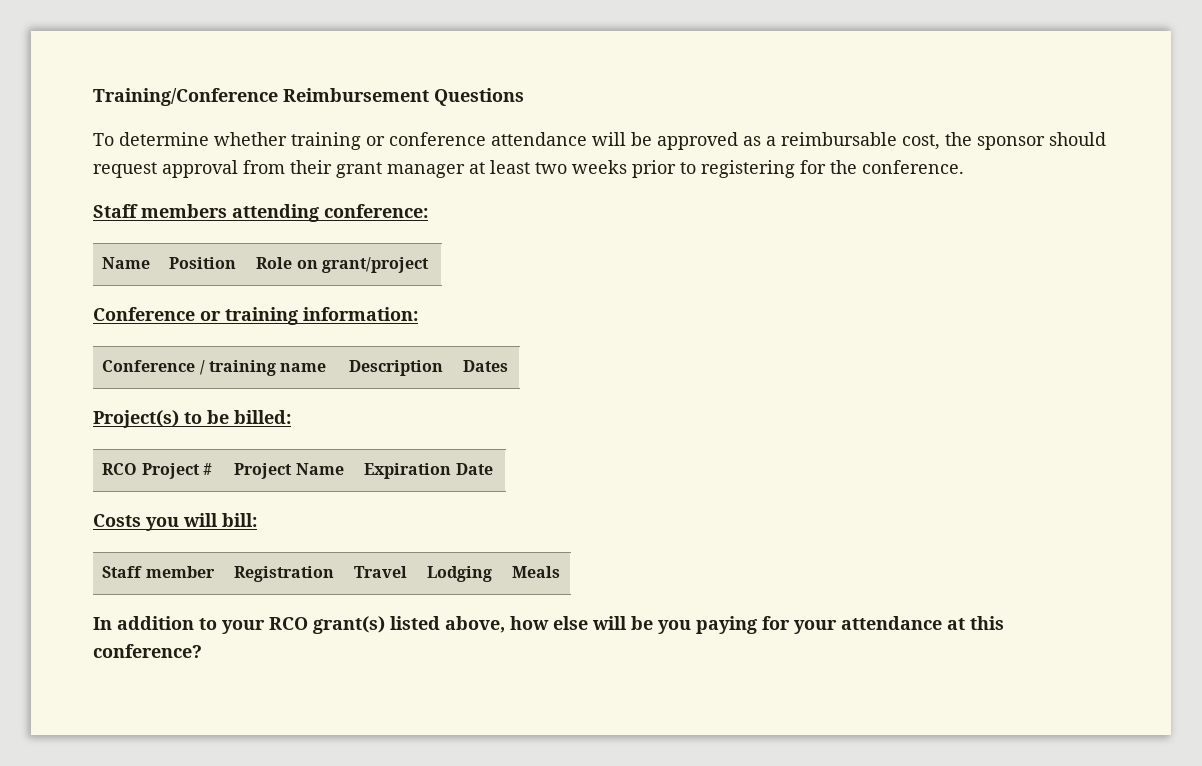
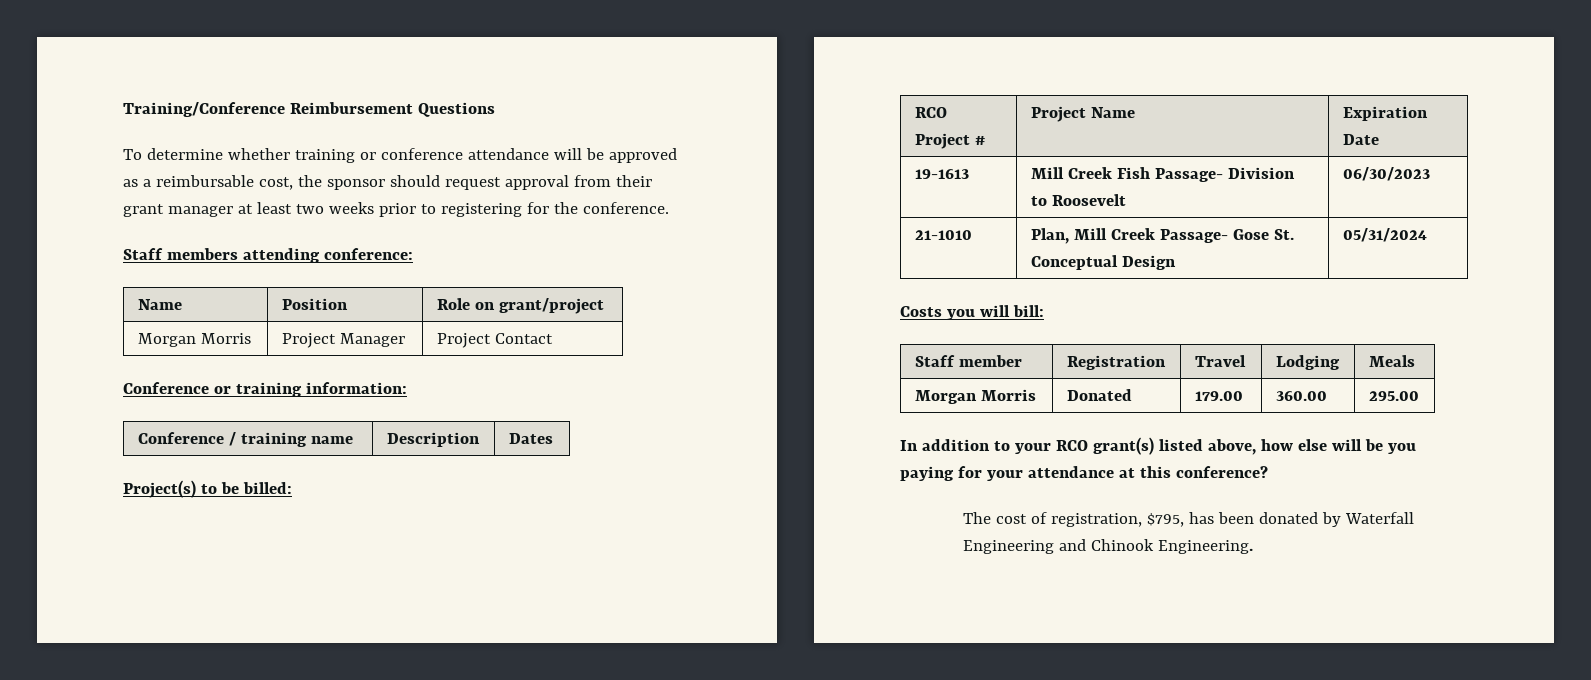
+ Morgan Morris | Project Manager | Project Contact
+ 19-1613 | Mill Creek Fish Passage- Division to Roosevelt | 06/30/2023
+ 21-1010 | Plan, Mill Creek Passage- Gose St. Conceptual Design | 05/31/2024
+ Morgan Morris | Donated | 179.00 | 360.00 | 295.00
+ The cost of registration, $795, has been donated by Waterfall Engineering and Chinook Engineering.

